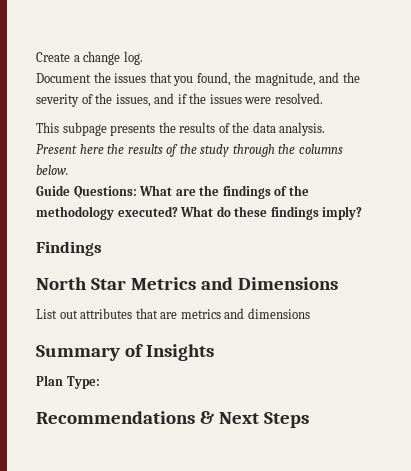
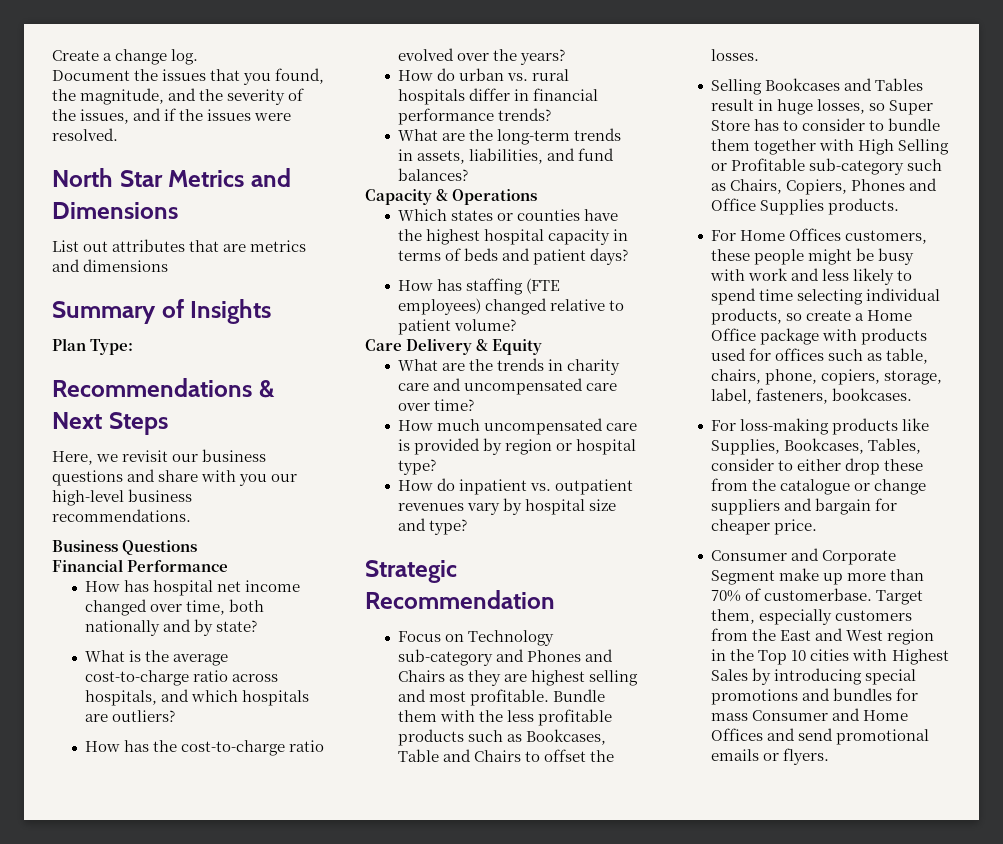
- This subpage presents the results of the data analysis.
- Present here the results of the study through the columns below.
- Guide Questions: What are the findings of the methodology executed? What do these findings imply?
- Findings
+ Here, we revisit our business questions and share with you our high-level business recommendations.
+ Business Questions
+ Financial Performance
+ How has hospital net income changed over time, both nationally and by state?
+ What is the average cost-to-charge ratio across hospitals, and which hospitals are outliers?
+ How has the cost-to-charge ratio evolved over the years?
+ How do urban vs. rural hospitals differ in financial performance trends?
+ What are the long-term trends in assets, liabilities, and fund balances?
+ Capacity & Operations
+ Which states or counties have the highest hospital capacity in terms of beds and patient days?
+ How has staffing (FTE employees) changed relative to patient volume?
+ Care Delivery & Equity
+ What are the trends in charity care and uncompensated care over time?
+ How much uncompensated care is provided by region or hospital type?
+ How do inpatient vs. outpatient revenues vary by hospital size and type?
+ Strategic Recommendation
+ Focus on Technology sub-category and Phones and Chairs as they are highest selling and most profitable. Bundle them with the less profitable products such as Bookcases, Table and Chairs to offset the losses.
+ Selling Bookcases and Tables result in huge losses, so Super Store has to consider to bundle them together with High Selling or Profitable sub-category such as Chairs, Copiers, Phones and Office Supplies products.
+ For Home Offices customers, these people might be busy with work and less likely to spend time selecting individual products, so create a Home Office package with products used for offices such as table, chairs, phone, copiers, storage, label, fasteners, bookcases.
+ For loss-making products like Supplies, Bookcases, Tables, consider to either drop these from the catalogue or change suppliers and bargain for cheaper price.
+ Consumer and Corporate Segment make up more than 70% of customerbase. Target them, especially customers from the East and West region in the Top 10 cities with Highest Sales by introducing special promotions and bundles for mass Consumer and Home Offices and send promotional emails or flyers.

